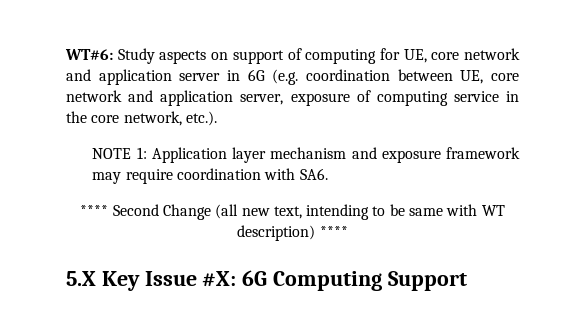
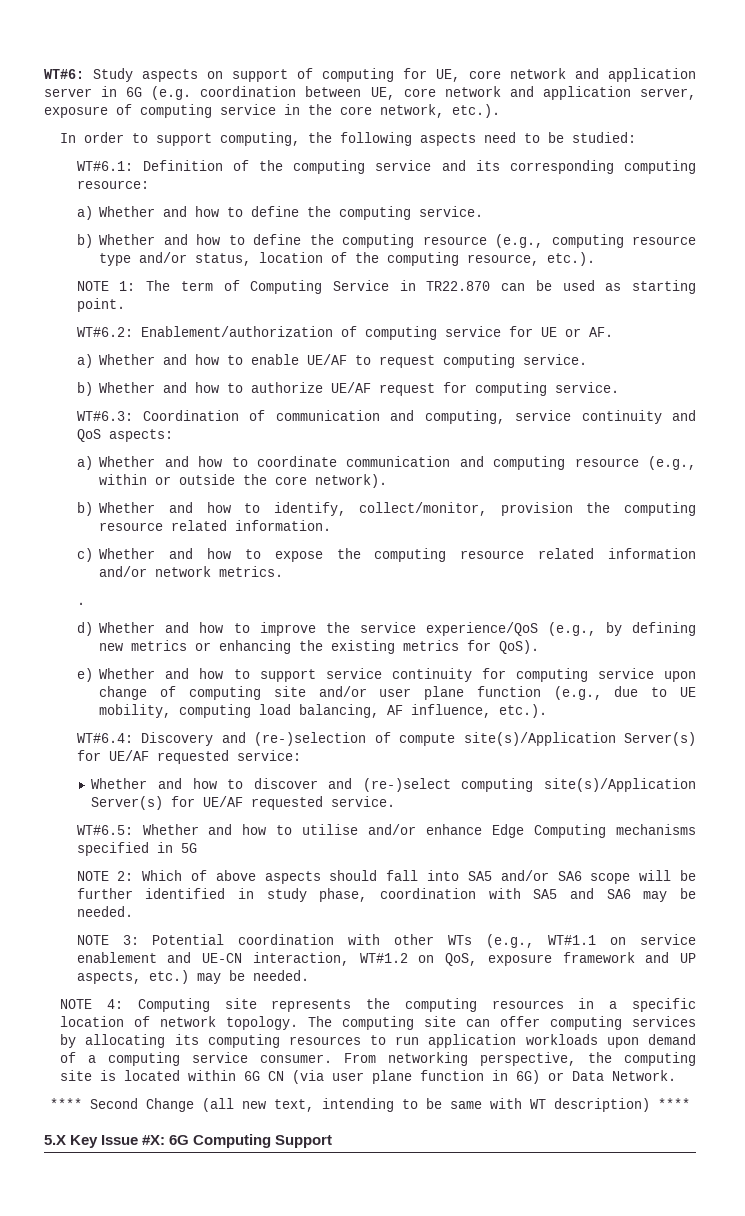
- NOTE 1: Application layer mechanism and exposure framework may require coordination with SA6.
+ In order to support computing, the following aspects need to be studied:
+ WT#6.1: Definition of the computing service and its corresponding computing resource:
+ a) Whether and how to define the computing service.
+ b) Whether and how to define the computing resource (e.g., computing resource type and/or status, location of the computing resource, etc.).
+ NOTE 1: The term of Computing Service in TR22.870 can be used as starting point.
+ WT#6.2: Enablement/authorization of computing service for UE or AF.
+ a) Whether and how to enable UE/AF to request computing service.
+ b) Whether and how to authorize UE/AF request for computing service.
+ WT#6.3: Coordination of communication and computing, service continuity and QoS aspects:
+ a) Whether and how to coordinate communication and computing resource (e.g., within or outside the core network).
+ b) Whether and how to identify, collect/monitor, provision the computing resource related information.
+ c) Whether and how to expose the computing resource related information and/or network metrics.
+ .
+ d) Whether and how to improve the service experience/QoS (e.g., by defining new metrics or enhancing the existing metrics for QoS).
+ e) Whether and how to support service continuity for computing service upon change of computing site and/or user plane function (e.g., due to UE mobility, computing load balancing, AF influence, etc.).
+ WT#6.4: Discovery and (re-)selection of compute site(s)/Application Server(s) for UE/AF requested service:
+ Whether and how to discover and (re-)select computing site(s)/Application Server(s) for UE/AF requested service.
+ WT#6.5: Whether and how to utilise and/or enhance Edge Computing mechanisms specified in 5G
+ NOTE 2: Which of above aspects should fall into SA5 and/or SA6 scope will be further identified in study phase, coordination with SA5 and SA6 may be needed.
+ NOTE 3: Potential coordination with other WTs (e.g., WT#1.1 on service enablement and UE-CN interaction, WT#1.2 on QoS, exposure framework and UP aspects, etc.) may be needed.
+ NOTE 4: Computing site represents the computing resources in a specific location of network topology. The computing site can offer computing services by allocating its computing resources to run application workloads upon demand of a computing service consumer. From networking perspective, the computing site is located within 6G CN (via user plane function in 6G) or Data Network.

